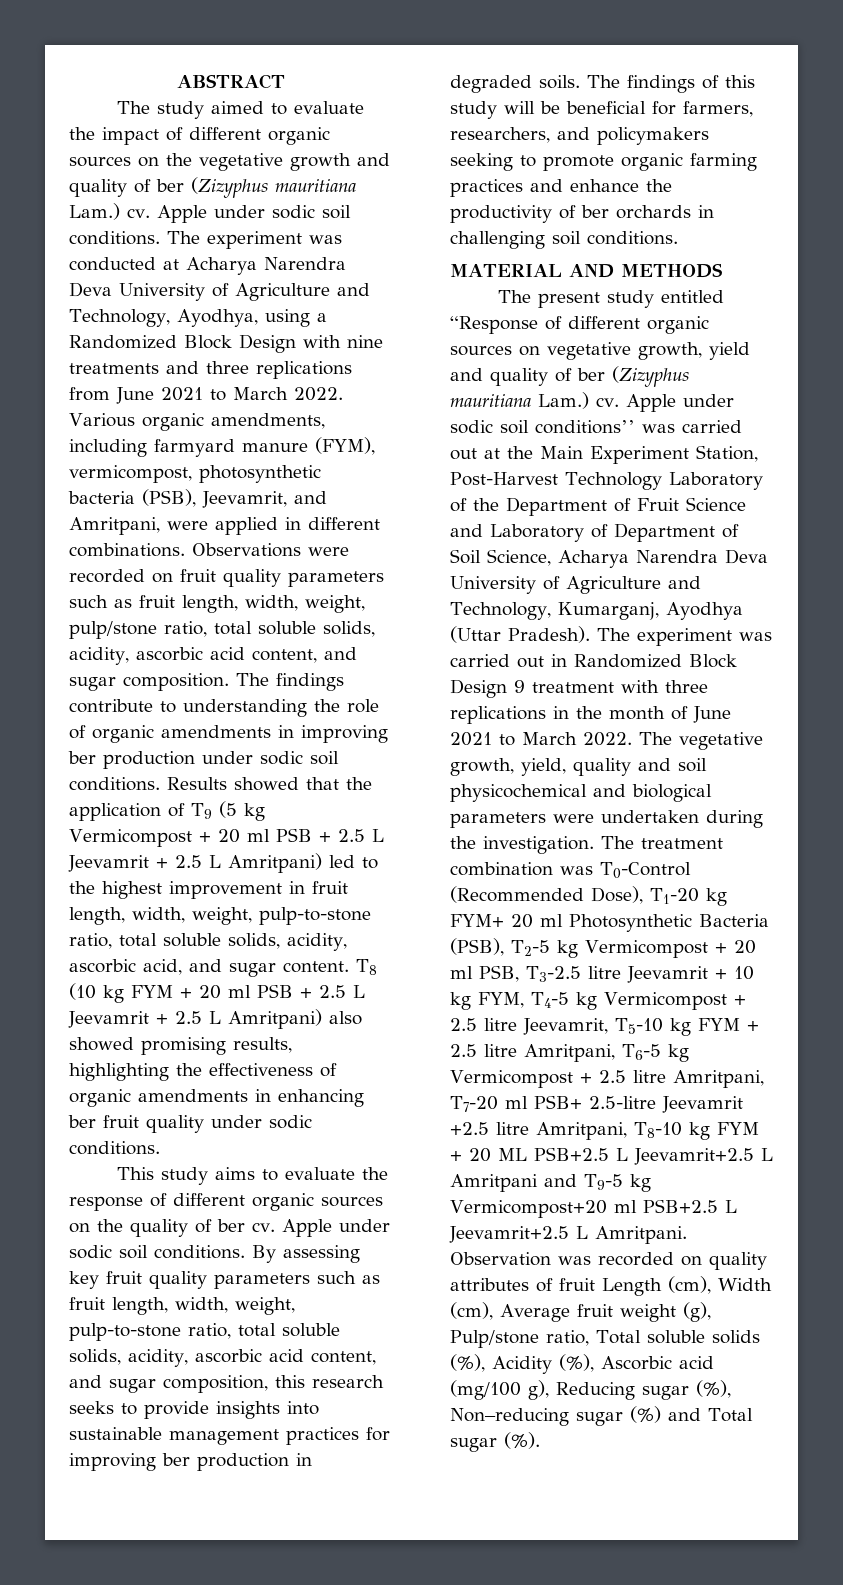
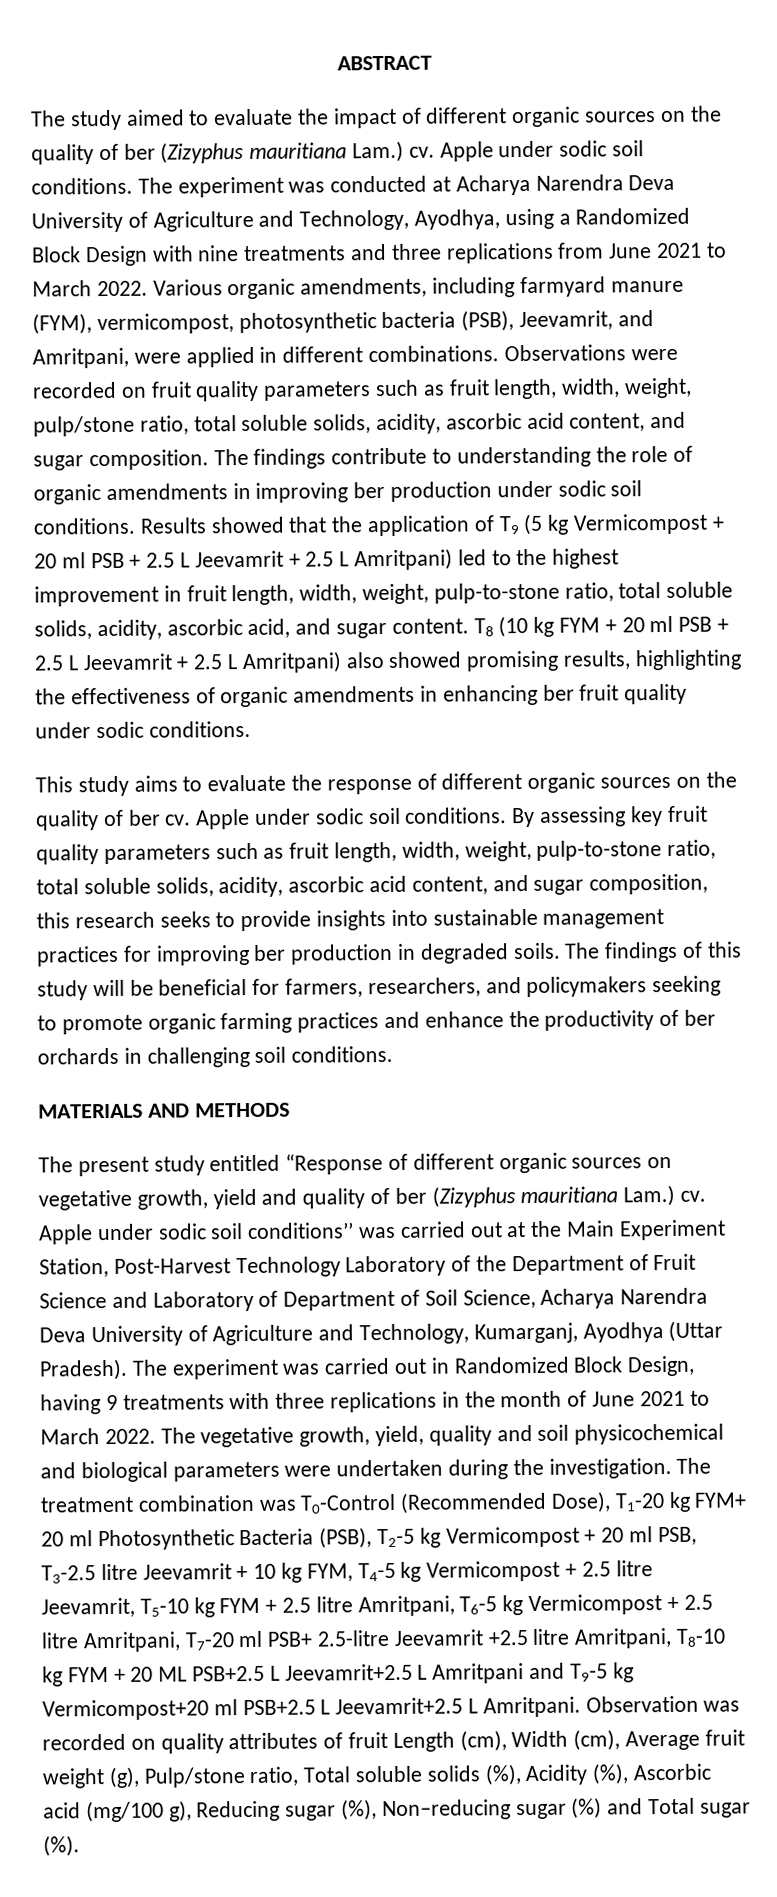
- The study aimed to evaluate the impact of different organic sources on the vegetative growth and quality of ber (Zizyphus mauritiana Lam.) cv.
+ The study aimed to evaluate the impact of different organic sources on the quality of ber (Zizyphus mauritiana Lam.) cv.
- MATERIAL AND METHODS
+ MATERIALS AND METHODS
- The experiment was carried out in Randomized Block Design 9 treatment with three replications in the month of June 2021 to March 2022.
+ The experiment was carried out in Randomized Block Design, having 9 treatments with three replications in the month of June 2021 to March 2022.

